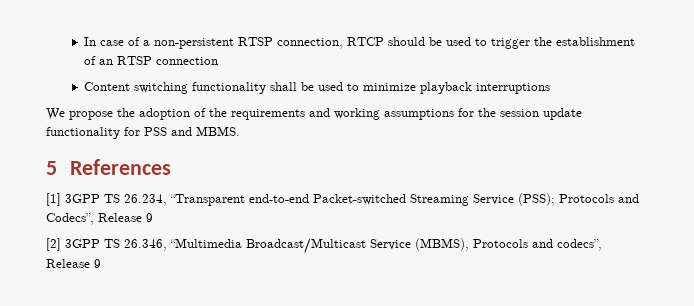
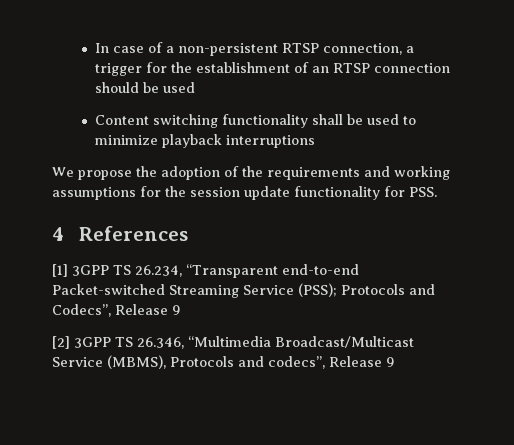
- In case of a non-persistent RTSP connection, RTCP should be used to trigger the establishment of an RTSP connection
+ In case of a non-persistent RTSP connection, a trigger for the establishment of an RTSP connection should be used
- We propose the adoption of the requirements and working assumptions for the session update functionality for PSS and MBMS.
- 5 References
+ We propose the adoption of the requirements and working assumptions for the session update functionality for PSS.
+ 4 References

